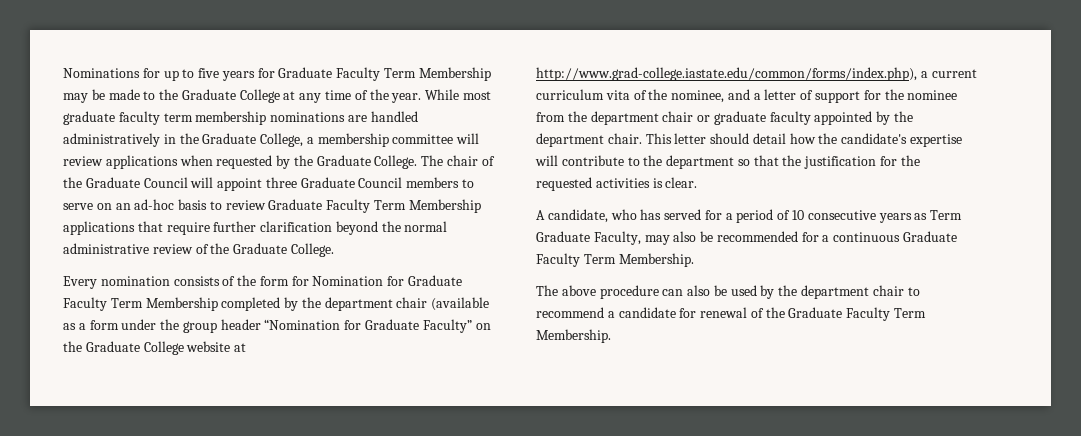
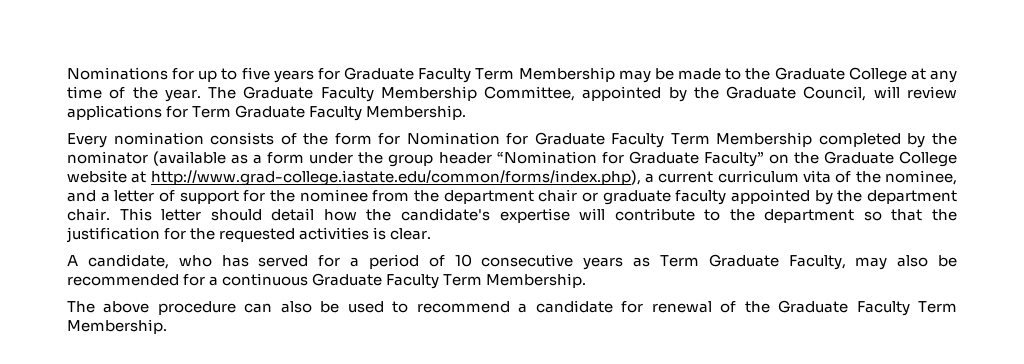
- While most graduate faculty term membership nominations are handled administratively in the Graduate College, a membership committee will review applications when requested by the Graduate College. The chair of the Graduate Council will appoint three Graduate Council members to serve on an ad-hoc basis to review Graduate Faculty Term Membership applications that require further clarification beyond the normal administrative review of the Graduate College.
+ The Graduate Faculty Membership Committee, appointed by the Graduate Council, will review applications for Term Graduate Faculty Membership.
- Every nomination consists of the form for Nomination for Graduate Faculty Term Membership completed by the department chair (available as a form under the group header “Nomination for Graduate Faculty” on the Graduate College website at http://www.grad-college.iastate.edu/common/forms/index.php), a current curriculum vita of the nominee, and a letter of support for the nominee from the department chair or graduate faculty appointed by the department chair.
+ Every nomination consists of the form for Nomination for Graduate Faculty Term Membership completed by the nominator (available as a form under the group header “Nomination for Graduate Faculty” on the Graduate College website at http://www.grad-college.iastate.edu/common/forms/index.php), a current curriculum vita of the nominee, and a letter of support for the nominee from the department chair or graduate faculty appointed by the department chair.
- The above procedure can also be used by the department chair to recommend a candidate for renewal of the Graduate Faculty Term Membership.
+ The above procedure can also be used to recommend a candidate for renewal of the Graduate Faculty Term Membership.

